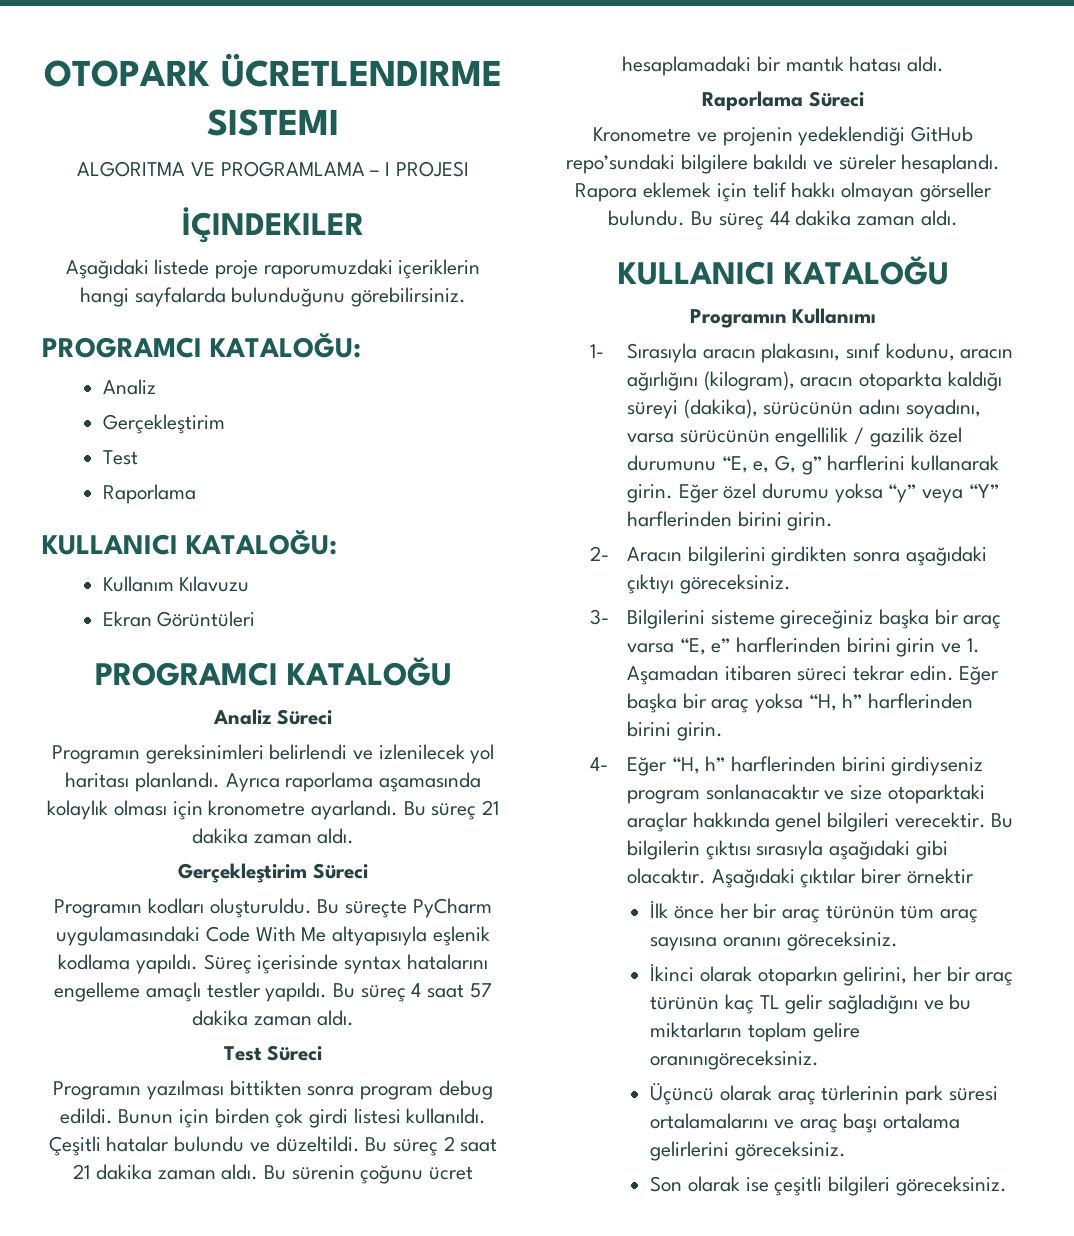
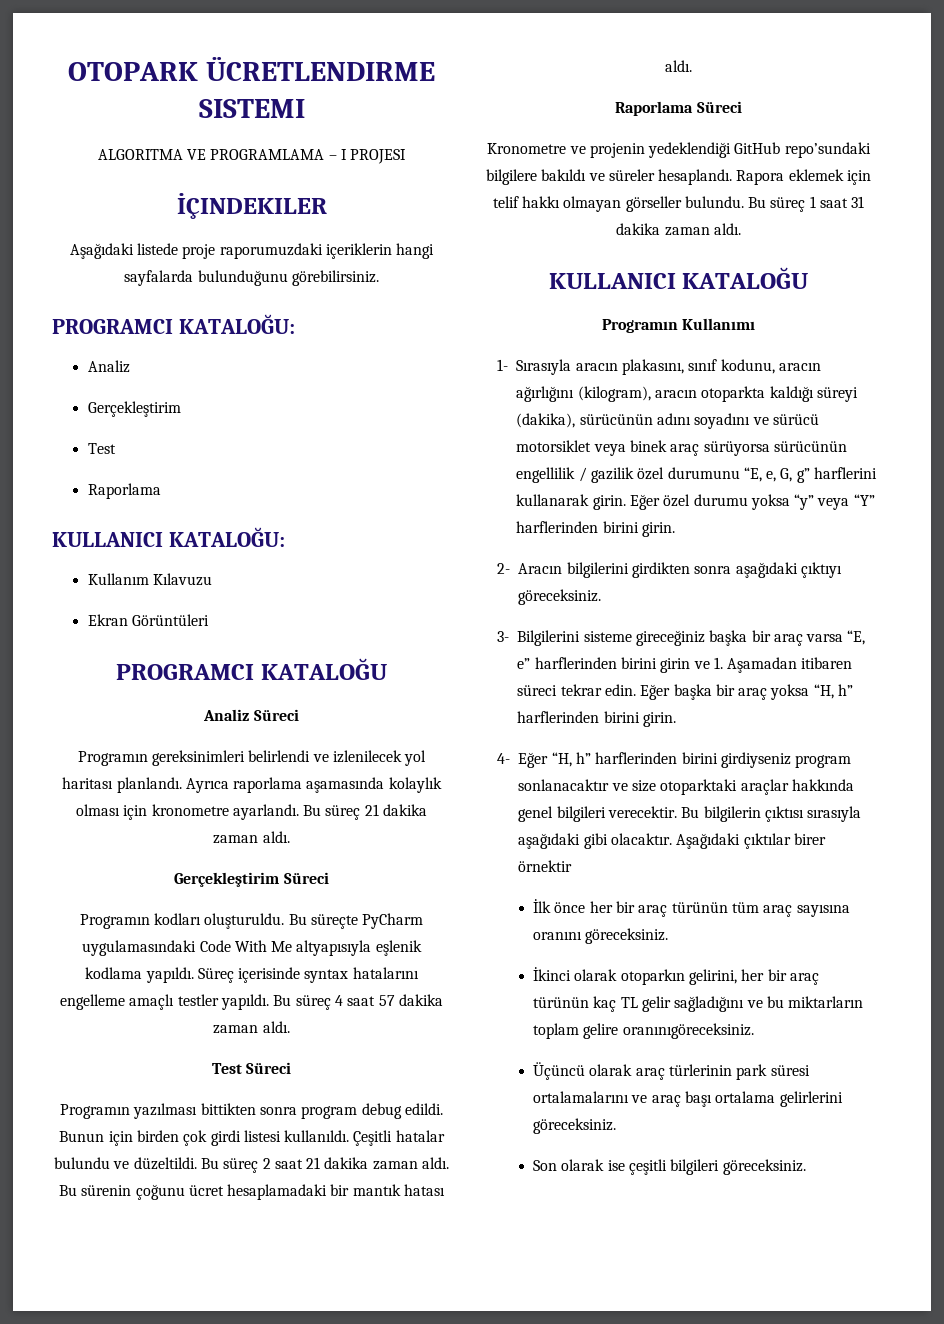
- Bu süreç 44 dakika zaman aldı.
+ Bu süreç 1 saat 31 dakika zaman aldı.
- 1- Sırasıyla aracın plakasını, sınıf kodunu, aracın ağırlığını (kilogram), aracın otoparkta kaldığı süreyi (dakika), sürücünün adını soyadını, varsa sürücünün engellilik / gazilik özel durumunu “E, e, G, g” harflerini kullanarak girin.
+ 1- Sırasıyla aracın plakasını, sınıf kodunu, aracın ağırlığını (kilogram), aracın otoparkta kaldığı süreyi (dakika), sürücünün adını soyadını ve sürücü motorsiklet veya binek araç sürüyorsa sürücünün engellilik / gazilik özel durumunu “E, e, G, g” harflerini kullanarak girin.

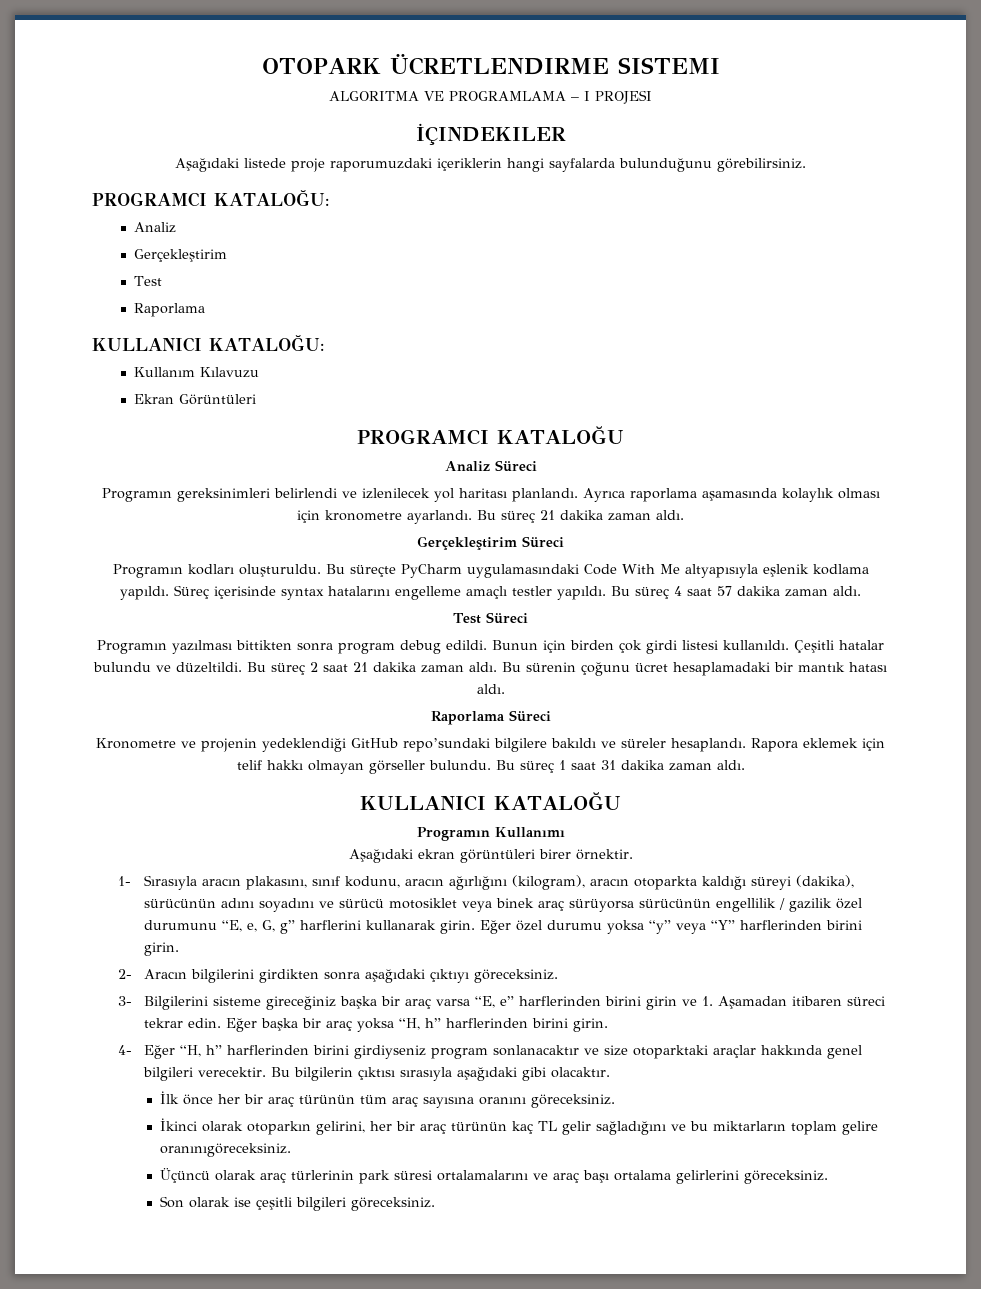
+ Aşağıdaki ekran görüntüleri birer örnektir.
- 1- Sırasıyla aracın plakasını, sınıf kodunu, aracın ağırlığını (kilogram), aracın otoparkta kaldığı süreyi (dakika), sürücünün adını soyadını ve sürücü motorsiklet veya binek araç sürüyorsa sürücünün engellilik / gazilik özel durumunu “E, e, G, g” harflerini kullanarak girin.
+ 1- Sırasıyla aracın plakasını, sınıf kodunu, aracın ağırlığını (kilogram), aracın otoparkta kaldığı süreyi (dakika), sürücünün adını soyadını ve sürücü motosiklet veya binek araç sürüyorsa sürücünün engellilik / gazilik özel durumunu “E, e, G, g” harflerini kullanarak girin.
- Aşağıdaki çıktılar birer örnektir

